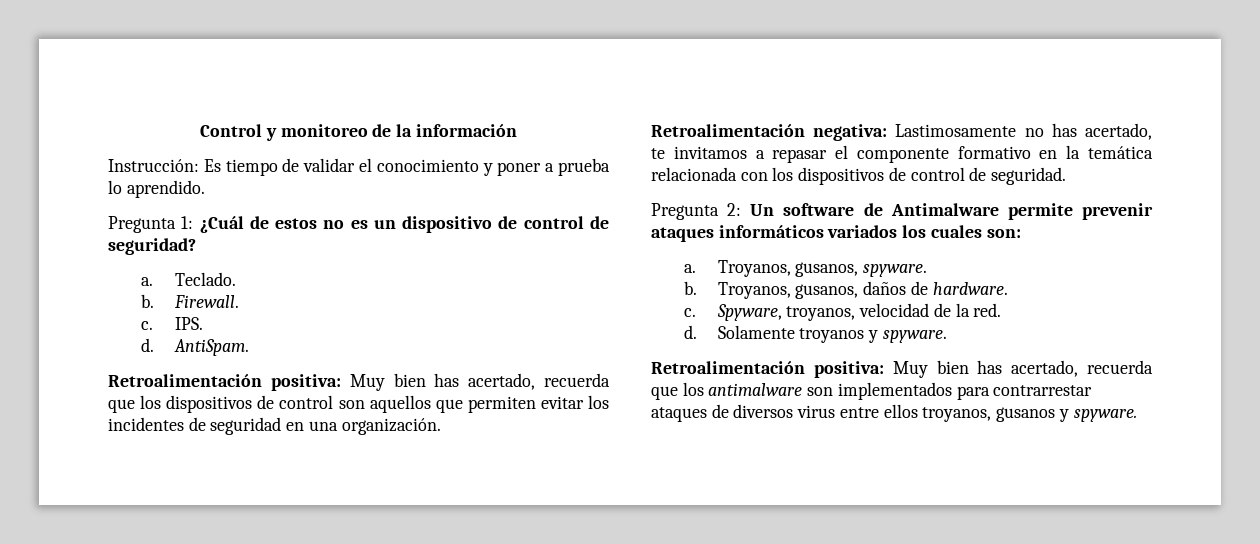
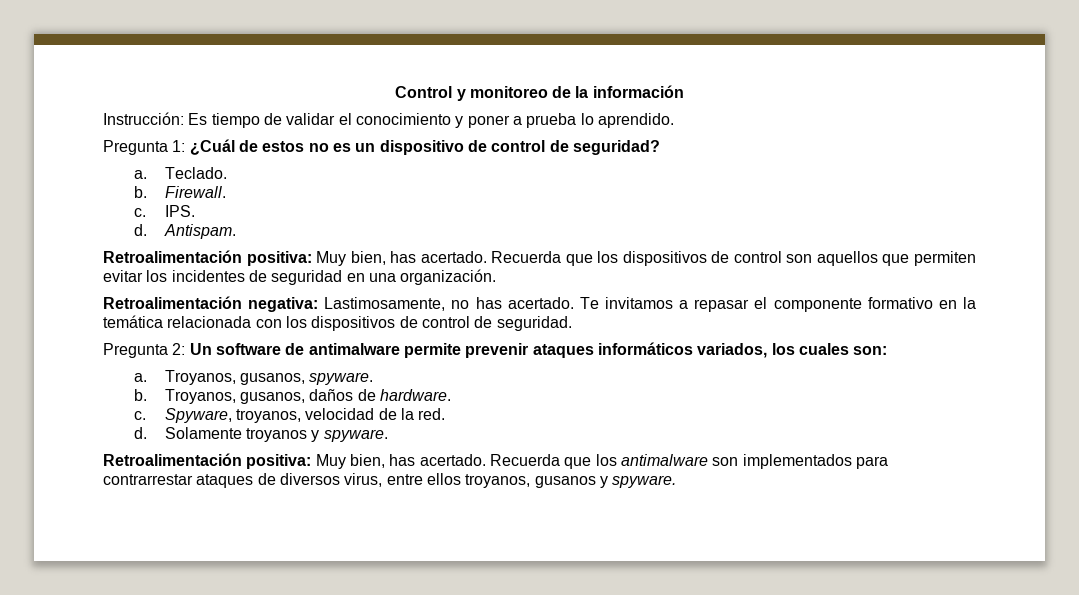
- AntiSpam.
- Retroalimentación positiva: Muy bien has acertado, recuerda que los dispositivos de control son aquellos que permiten evitar los incidentes de seguridad en una organización.
+ Antispam.
+ Retroalimentación positiva: Muy bien, has acertado. Recuerda que los dispositivos de control son aquellos que permiten evitar los incidentes de seguridad en una organización.
- Retroalimentación negativa: Lastimosamente no has acertado, te invitamos a repasar el componente formativo en la temática relacionada con los dispositivos de control de seguridad.
+ Retroalimentación negativa: Lastimosamente, no has acertado. Te invitamos a repasar el componente formativo en la temática relacionada con los dispositivos de control de seguridad.
- Pregunta 2: Un software de Antimalware permite prevenir ataques informáticos variados los cuales son:
+ Pregunta 2: Un software de antimalware permite prevenir ataques informáticos variados, los cuales son:
- Retroalimentación positiva: Muy bien has acertado, recuerda que los antimalware son implementados para contrarrestar ataques de diversos virus entre ellos troyanos, gusanos y spyware.
+ Retroalimentación positiva: Muy bien, has acertado. Recuerda que los antimalware son implementados para contrarrestar ataques de diversos virus, entre ellos troyanos, gusanos y spyware.

